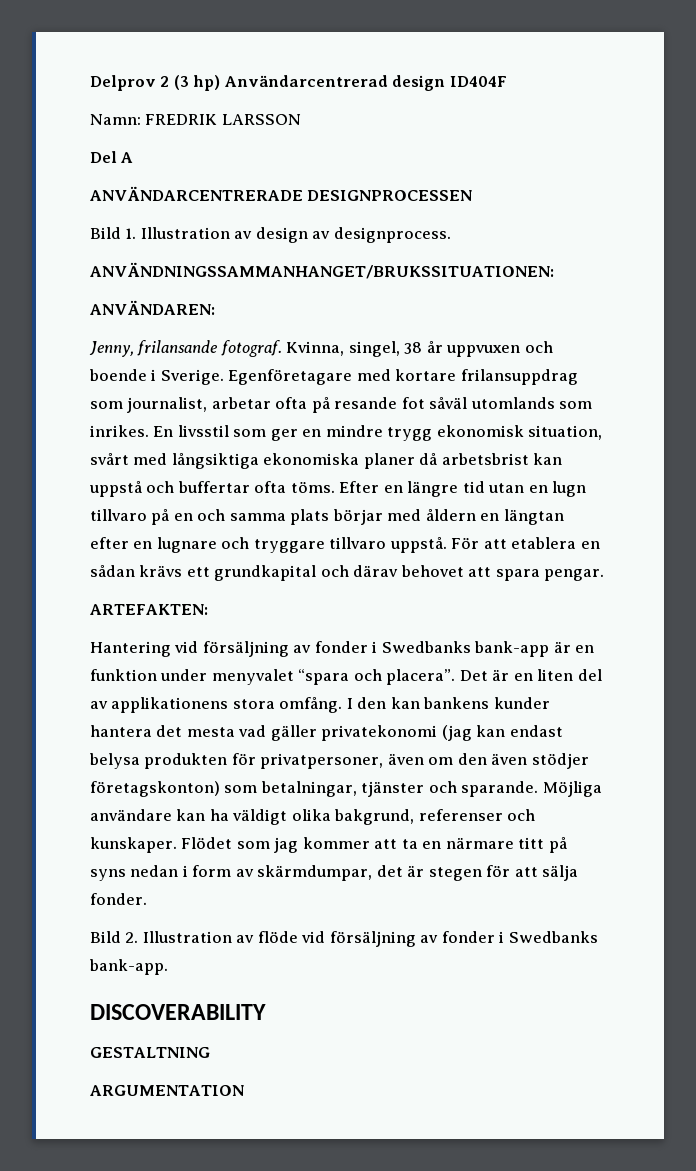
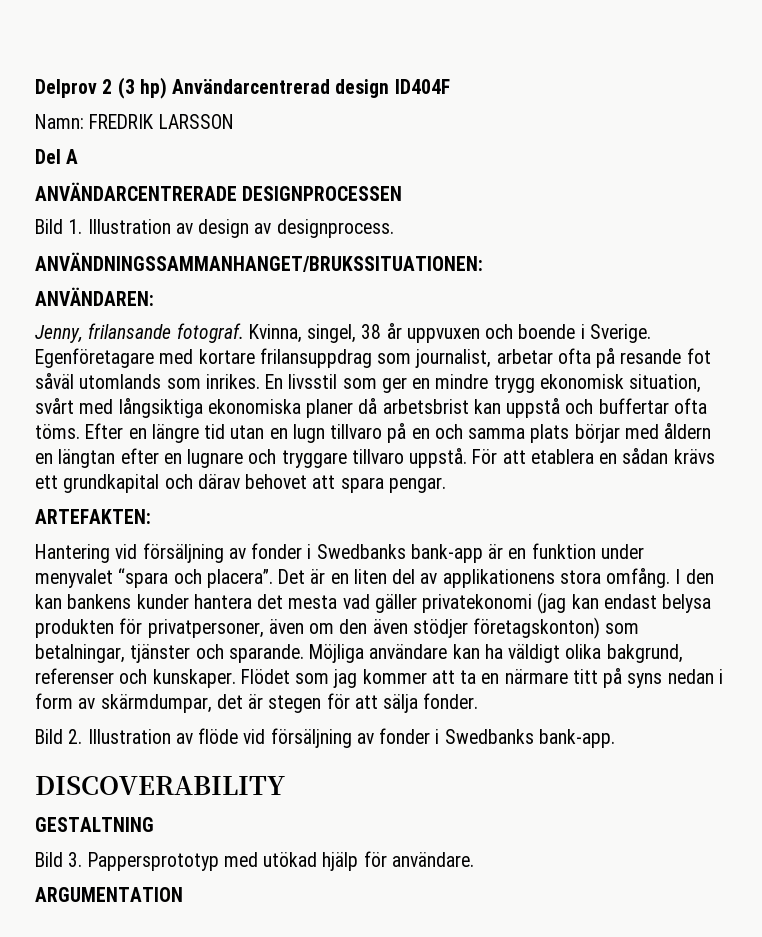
+ Bild 3. Pappersprototyp med utökad hjälp för användare.

